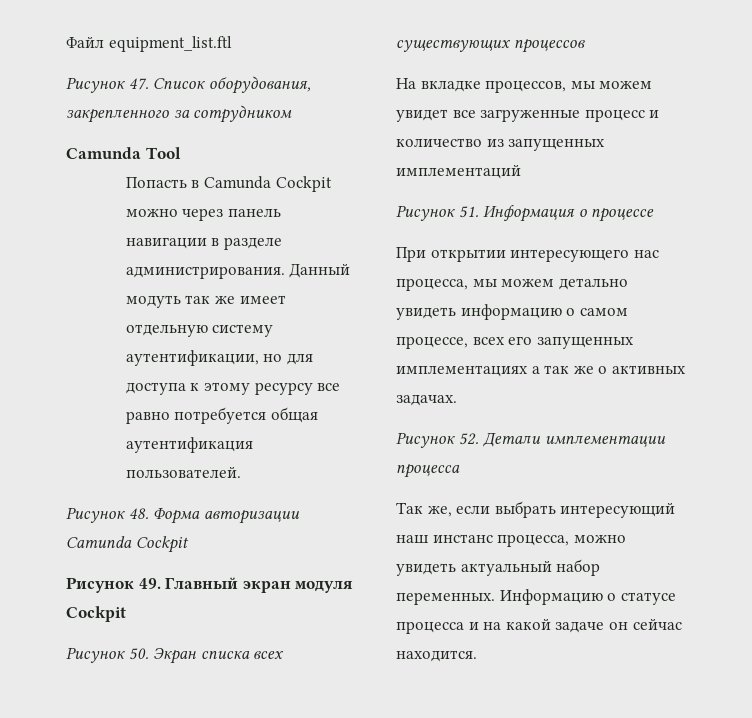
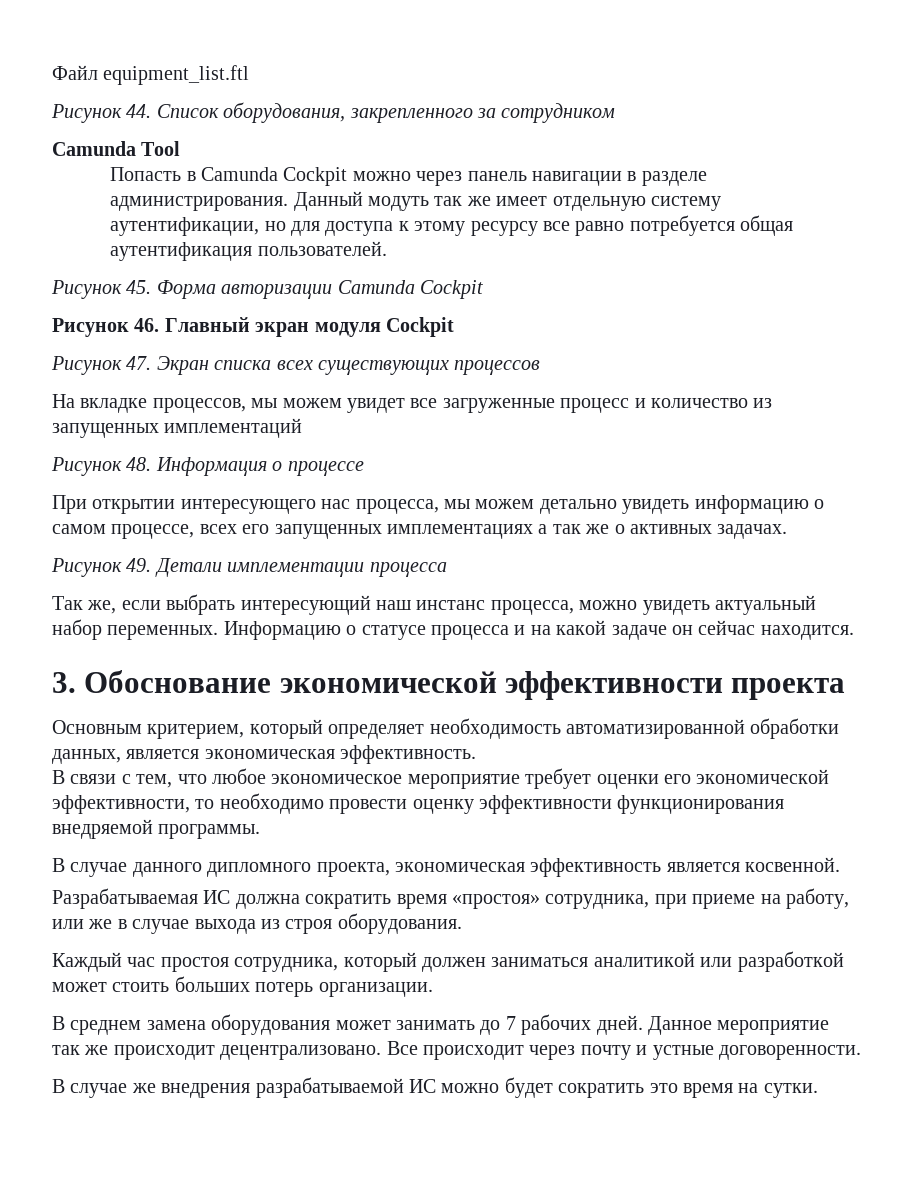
- Рисунок 47. Список оборудования, закрепленного за сотрудником
+ Рисунок 44. Список оборудования, закрепленного за сотрудником
- Рисунок 48. Форма авторизации Camunda Cockpit
+ Рисунок 45. Форма авторизации Camunda Cockpit
- Рисунок 49. Главный экран модуля Cockpit
+ Рисунок 46. Главный экран модуля Cockpit
- Рисунок 50. Экран списка всех существующих процессов
+ Рисунок 47. Экран списка всех существующих процессов
- Рисунок 51. Информация о процессе
+ Рисунок 48. Информация о процессе
- Рисунок 52. Детали имплементации процесса
+ Рисунок 49. Детали имплементации процесса
+ 3. Обоснование экономической эффективности проекта
+ Основным критерием, который определяет необходимость автоматизированной обработки данных, является экономическая эффективность.
+ В связи с тем, что любое экономическое мероприятие требует оценки его экономической эффективности, то необходимо провести оценку эффективности функционирования внедряемой программы.
+ В случае данного дипломного проекта, экономическая эффективность является косвенной.
+ Разрабатываемая ИС должна сократить время «простоя» сотрудника, при приеме на работу, или же в случае выхода из строя оборудования.
+ Каждый час простоя сотрудника, который должен заниматься аналитикой или разработкой может стоить больших потерь организации.
+ В среднем замена оборудования может занимать до 7 рабочих дней. Данное мероприятие так же происходит децентрализовано. Все происходит через почту и устные договоренности.
+ В случае же внедрения разрабатываемой ИС можно будет сократить это время на сутки.

